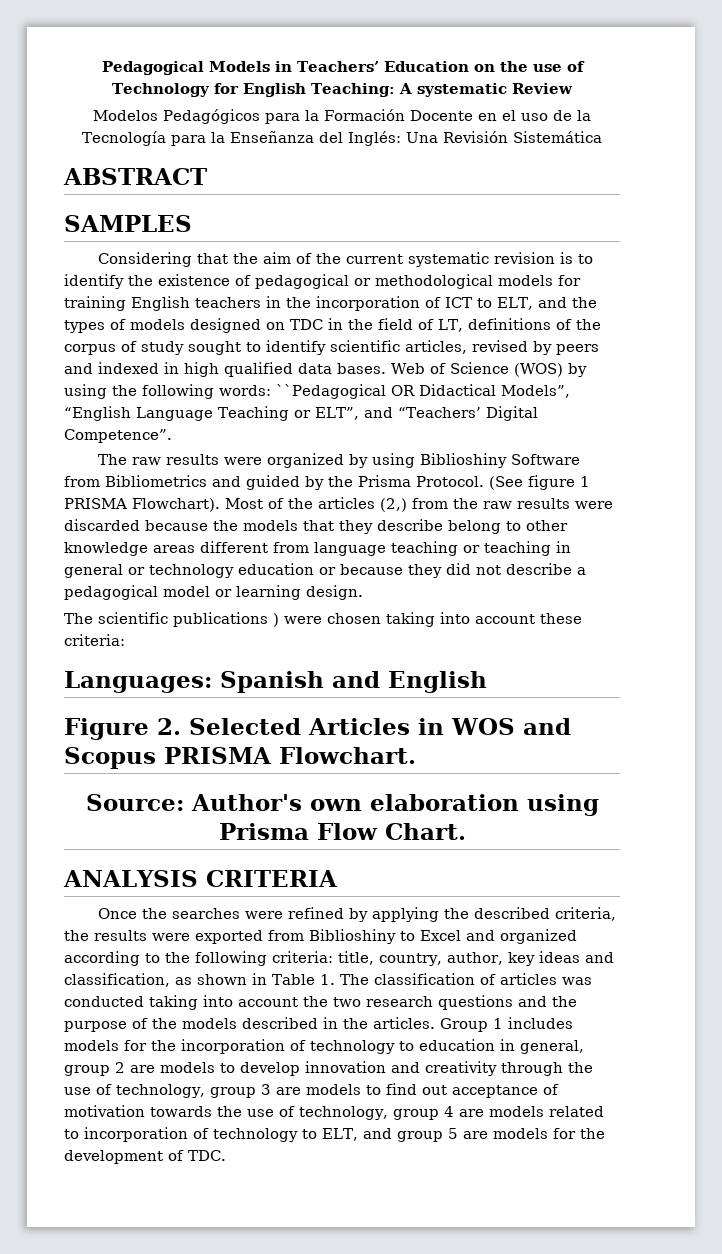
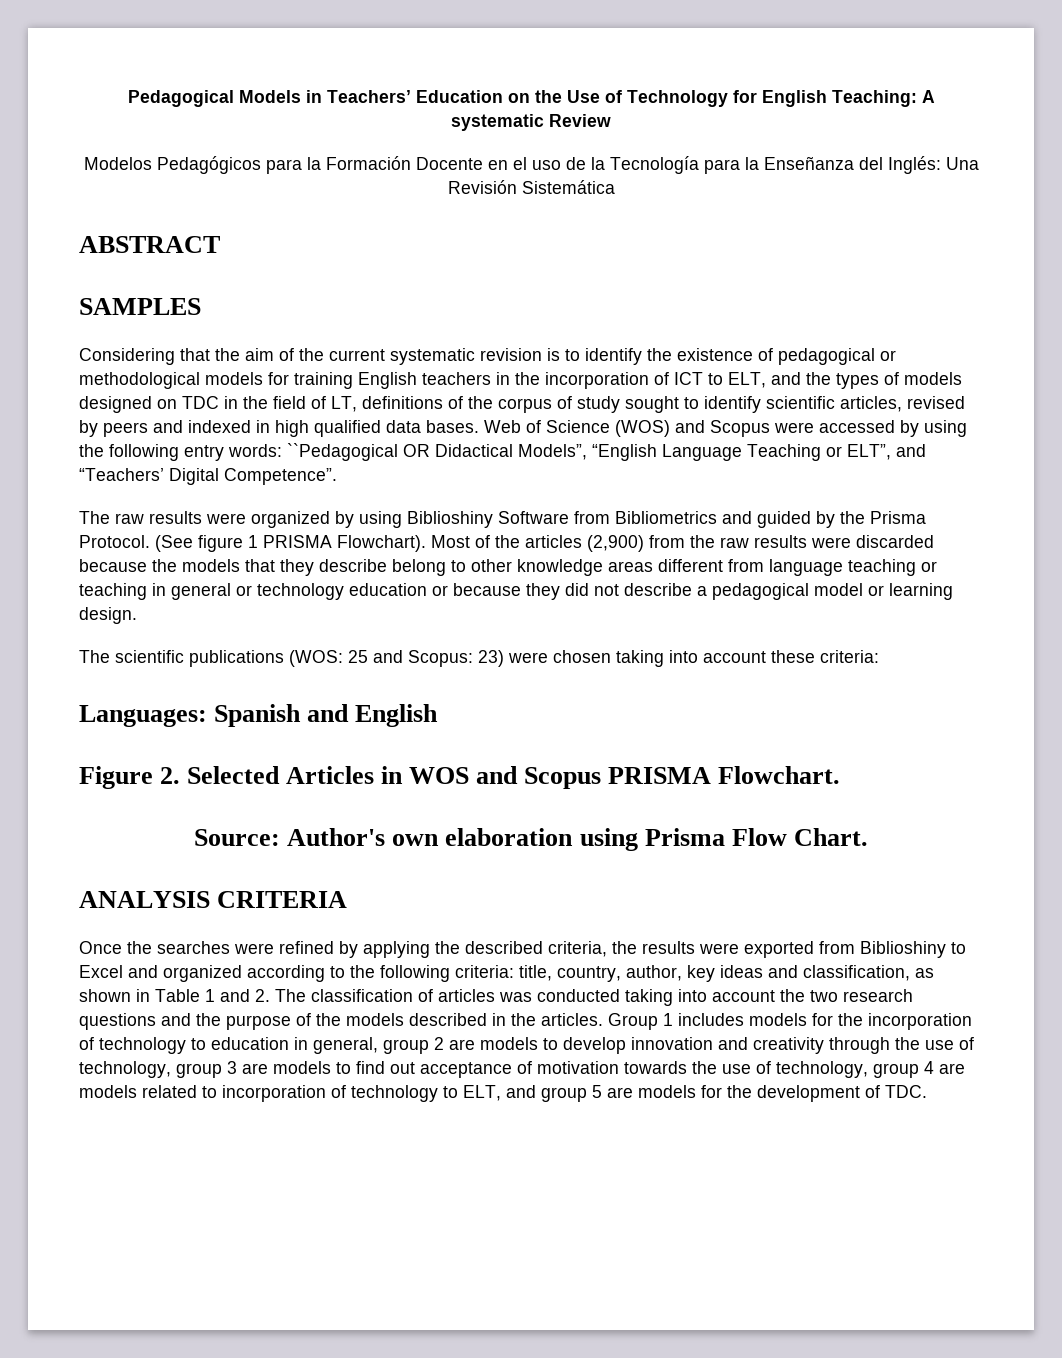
- Pedagogical Models in Teachers’ Education on the use of Technology for English Teaching: A systematic Review
+ Pedagogical Models in Teachers’ Education on the Use of Technology for English Teaching: A systematic Review
- Web of Science (WOS) by using the following words: ``Pedagogical OR Didactical Models”, “English Language Teaching or ELT”, and “Teachers’ Digital Competence”.
+ Web of Science (WOS) and Scopus were accessed by using the following entry words: ``Pedagogical OR Didactical Models”, “English Language Teaching or ELT”, and “Teachers’ Digital Competence”.
- Most of the articles (2,) from the raw results were discarded because the models that they describe belong to other knowledge areas different from language teaching or teaching in general or technology education or because they did not describe a pedagogical model or learning design.
+ Most of the articles (2,900) from the raw results were discarded because the models that they describe belong to other knowledge areas different from language teaching or teaching in general or technology education or because they did not describe a pedagogical model or learning design.
- The scientific publications ) were chosen taking into account these criteria:
+ The scientific publications (WOS: 25 and Scopus: 23) were chosen taking into account these criteria:
- Once the searches were refined by applying the described criteria, the results were exported from Biblioshiny to Excel and organized according to the following criteria: title, country, author, key ideas and classification, as shown in Table 1. The classification of articles was conducted taking into account the two research questions and the purpose of the models described in the articles.
+ Once the searches were refined by applying the described criteria, the results were exported from Biblioshiny to Excel and organized according to the following criteria: title, country, author, key ideas and classification, as shown in Table 1 and 2. The classification of articles was conducted taking into account the two research questions and the purpose of the models described in the articles.

